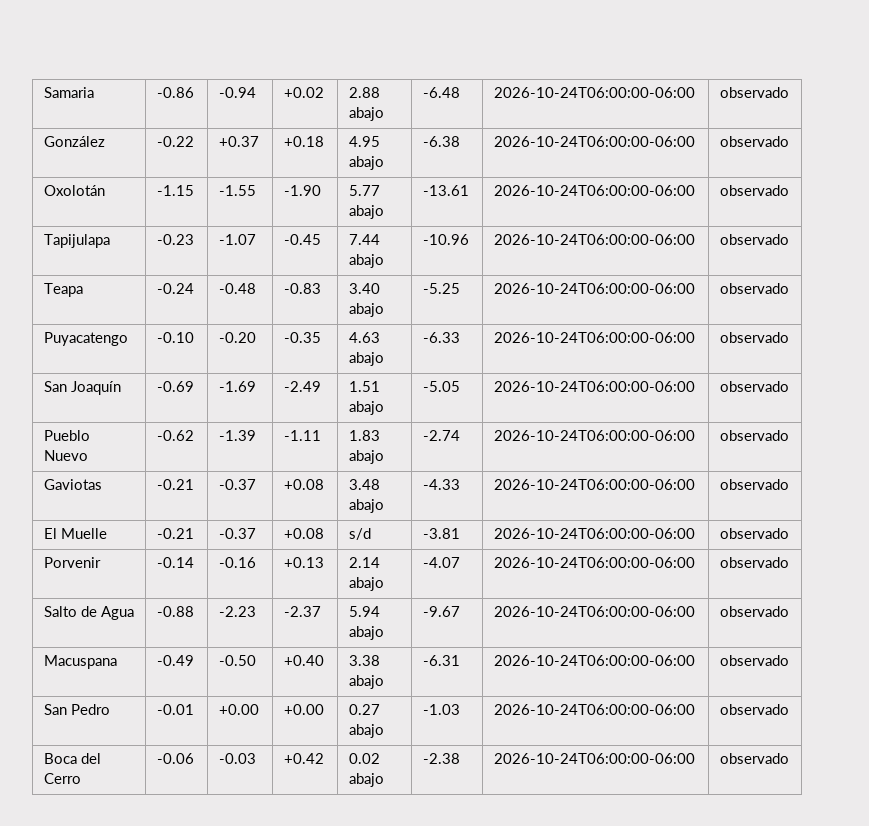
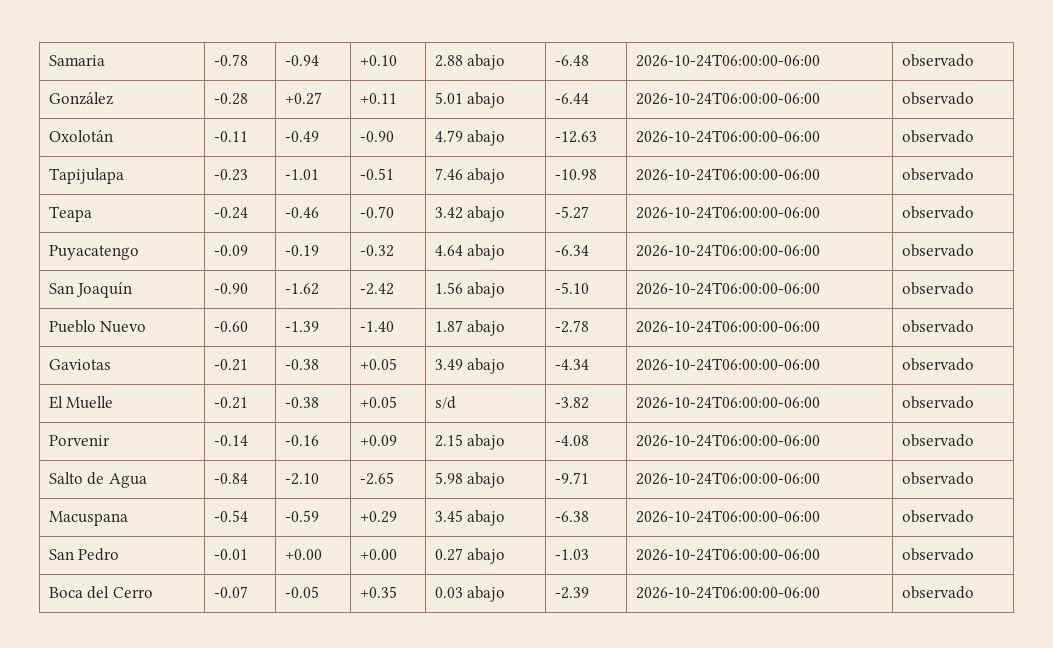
- Samaria | -0.86 | -0.94 | +0.02 | 2.88 abajo | -6.48 | 2026-10-24T06:00:00-06:00 | observado
+ Samaria | -0.78 | -0.94 | +0.10 | 2.88 abajo | -6.48 | 2026-10-24T06:00:00-06:00 | observado
- González | -0.22 | +0.37 | +0.18 | 4.95 abajo | -6.38 | 2026-10-24T06:00:00-06:00 | observado
+ González | -0.28 | +0.27 | +0.11 | 5.01 abajo | -6.44 | 2026-10-24T06:00:00-06:00 | observado
- Oxolotán | -1.15 | -1.55 | -1.90 | 5.77 abajo | -13.61 | 2026-10-24T06:00:00-06:00 | observado
+ Oxolotán | -0.11 | -0.49 | -0.90 | 4.79 abajo | -12.63 | 2026-10-24T06:00:00-06:00 | observado
- Tapijulapa | -0.23 | -1.07 | -0.45 | 7.44 abajo | -10.96 | 2026-10-24T06:00:00-06:00 | observado
+ Tapijulapa | -0.23 | -1.01 | -0.51 | 7.46 abajo | -10.98 | 2026-10-24T06:00:00-06:00 | observado
- Teapa | -0.24 | -0.48 | -0.83 | 3.40 abajo | -5.25 | 2026-10-24T06:00:00-06:00 | observado
+ Teapa | -0.24 | -0.46 | -0.70 | 3.42 abajo | -5.27 | 2026-10-24T06:00:00-06:00 | observado
- Puyacatengo | -0.10 | -0.20 | -0.35 | 4.63 abajo | -6.33 | 2026-10-24T06:00:00-06:00 | observado
+ Puyacatengo | -0.09 | -0.19 | -0.32 | 4.64 abajo | -6.34 | 2026-10-24T06:00:00-06:00 | observado
- San Joaquín | -0.69 | -1.69 | -2.49 | 1.51 abajo | -5.05 | 2026-10-24T06:00:00-06:00 | observado
+ San Joaquín | -0.90 | -1.62 | -2.42 | 1.56 abajo | -5.10 | 2026-10-24T06:00:00-06:00 | observado
- Pueblo Nuevo | -0.62 | -1.39 | -1.11 | 1.83 abajo | -2.74 | 2026-10-24T06:00:00-06:00 | observado
+ Pueblo Nuevo | -0.60 | -1.39 | -1.40 | 1.87 abajo | -2.78 | 2026-10-24T06:00:00-06:00 | observado
- Gaviotas | -0.21 | -0.37 | +0.08 | 3.48 abajo | -4.33 | 2026-10-24T06:00:00-06:00 | observado
+ Gaviotas | -0.21 | -0.38 | +0.05 | 3.49 abajo | -4.34 | 2026-10-24T06:00:00-06:00 | observado
- El Muelle | -0.21 | -0.37 | +0.08 | s/d | -3.81 | 2026-10-24T06:00:00-06:00 | observado
+ El Muelle | -0.21 | -0.38 | +0.05 | s/d | -3.82 | 2026-10-24T06:00:00-06:00 | observado
- Porvenir | -0.14 | -0.16 | +0.13 | 2.14 abajo | -4.07 | 2026-10-24T06:00:00-06:00 | observado
+ Porvenir | -0.14 | -0.16 | +0.09 | 2.15 abajo | -4.08 | 2026-10-24T06:00:00-06:00 | observado
- Salto de Agua | -0.88 | -2.23 | -2.37 | 5.94 abajo | -9.67 | 2026-10-24T06:00:00-06:00 | observado
+ Salto de Agua | -0.84 | -2.10 | -2.65 | 5.98 abajo | -9.71 | 2026-10-24T06:00:00-06:00 | observado
- Macuspana | -0.49 | -0.50 | +0.40 | 3.38 abajo | -6.31 | 2026-10-24T06:00:00-06:00 | observado
+ Macuspana | -0.54 | -0.59 | +0.29 | 3.45 abajo | -6.38 | 2026-10-24T06:00:00-06:00 | observado
- Boca del Cerro | -0.06 | -0.03 | +0.42 | 0.02 abajo | -2.38 | 2026-10-24T06:00:00-06:00 | observado
+ Boca del Cerro | -0.07 | -0.05 | +0.35 | 0.03 abajo | -2.39 | 2026-10-24T06:00:00-06:00 | observado

